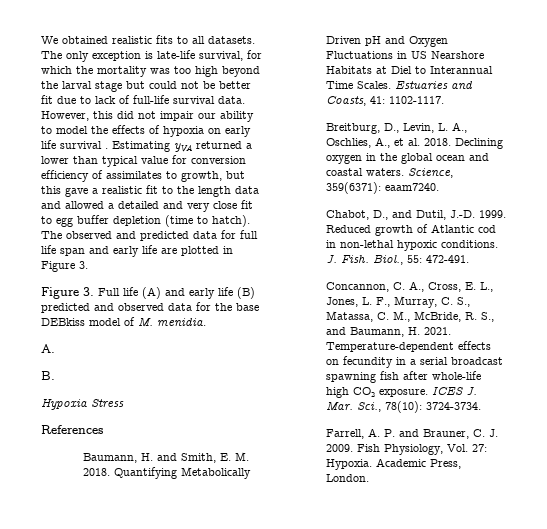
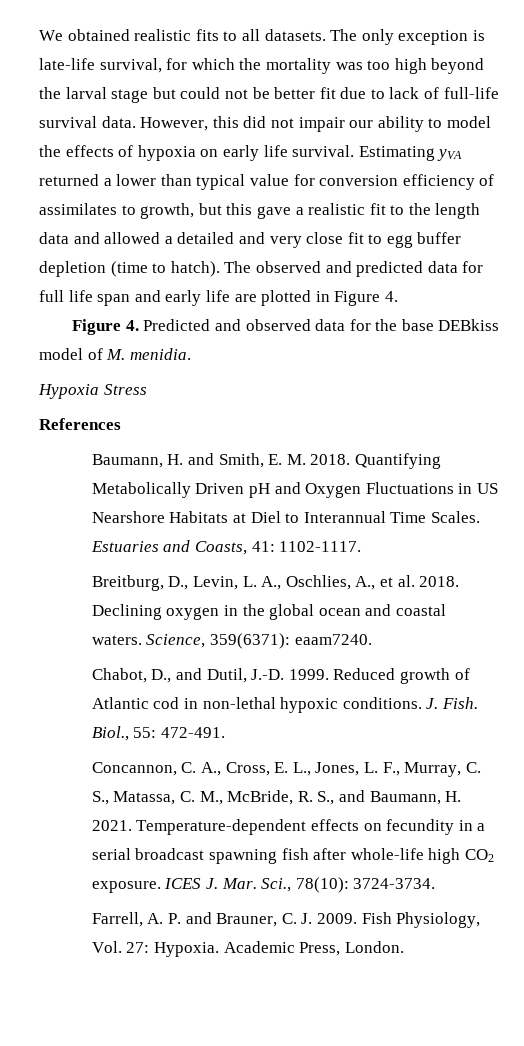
- However, this did not impair our ability to model the effects of hypoxia on early life survival .
+ However, this did not impair our ability to model the effects of hypoxia on early life survival.
- The observed and predicted data for full life span and early life are plotted in Figure 3.
- Figure 3. Full life (A) and early life (B) predicted and observed data for the base DEBkiss model of M. menidia.
- A.
- B.
+ The observed and predicted data for full life span and early life are plotted in Figure 4.
+ Figure 4. Predicted and observed data for the base DEBkiss model of M. menidia.

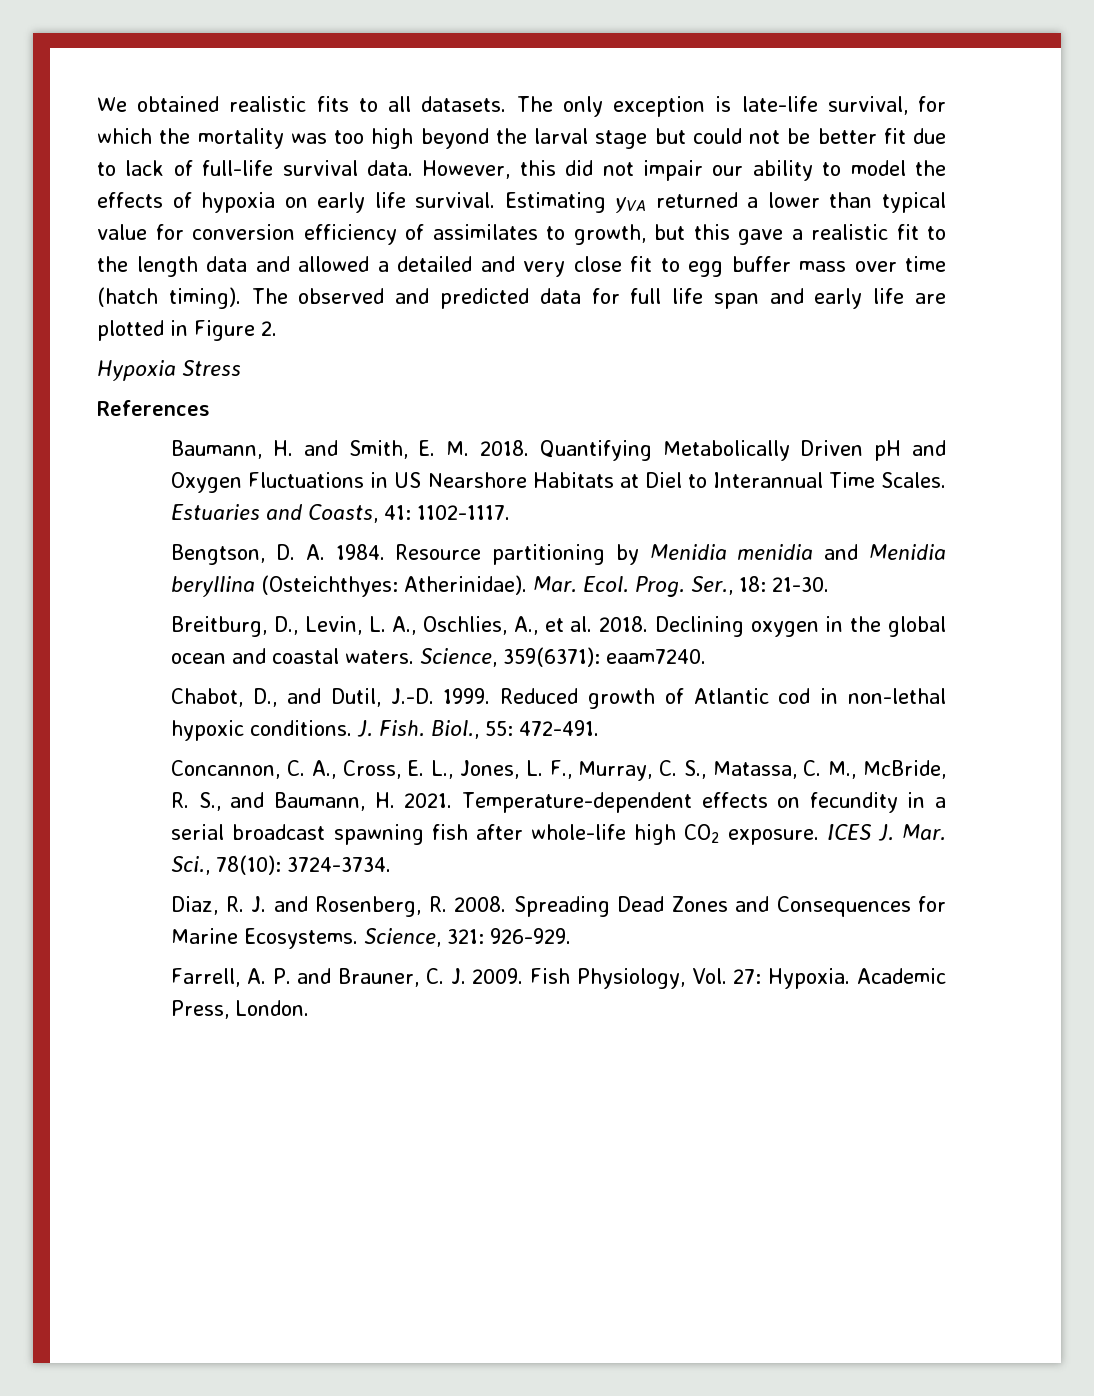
- Estimating yVA returned a lower than typical value for conversion efficiency of assimilates to growth, but this gave a realistic fit to the length data and allowed a detailed and very close fit to egg buffer depletion (time to hatch).
+ Estimating yVA returned a lower than typical value for conversion efficiency of assimilates to growth, but this gave a realistic fit to the length data and allowed a detailed and very close fit to egg buffer mass over time (hatch timing).
- The observed and predicted data for full life span and early life are plotted in Figure 4.
- Figure 4. Predicted and observed data for the base DEBkiss model of M. menidia.
+ The observed and predicted data for full life span and early life are plotted in Figure 2.
+ Bengtson, D. A. 1984. Resource partitioning by Menidia menidia and Menidia beryllina (Osteichthyes: Atherinidae). Mar. Ecol. Prog. Ser., 18: 21-30.
+ Diaz, R. J. and Rosenberg, R. 2008. Spreading Dead Zones and Consequences for Marine Ecosystems. Science, 321: 926-929.

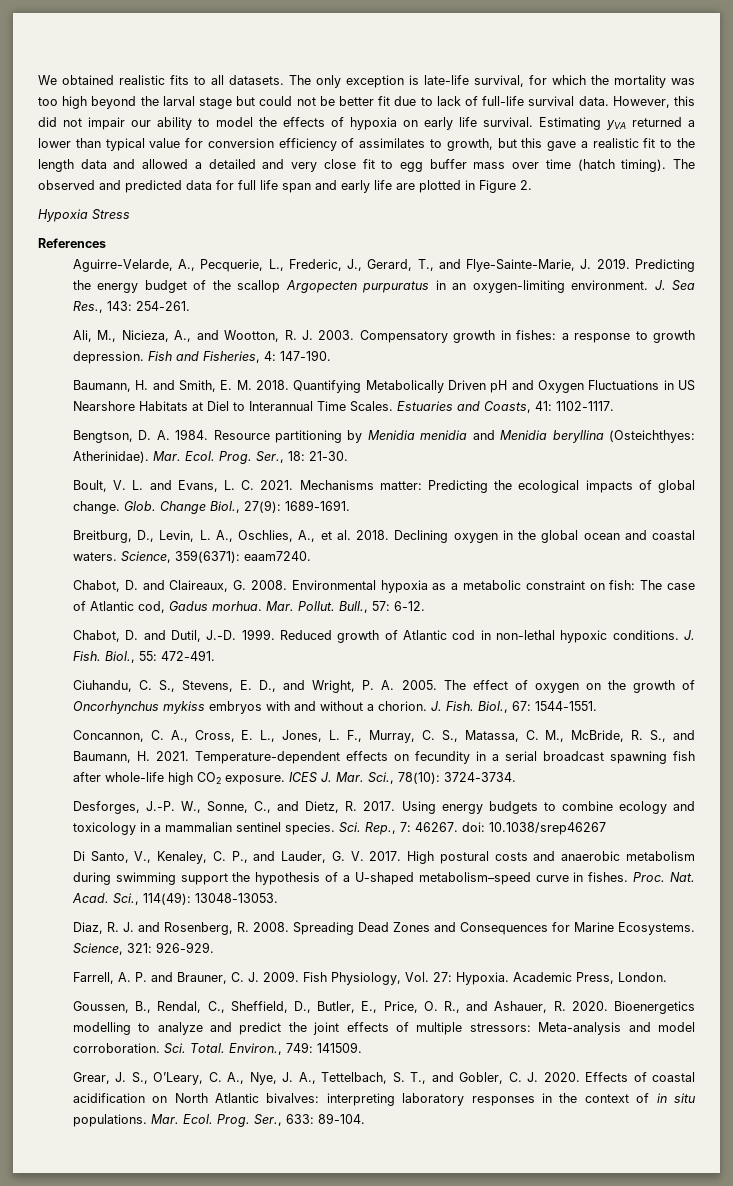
+ Aguirre-Velarde, A., Pecquerie, L., Frederic, J., Gerard, T., and Flye-Sainte-Marie, J. 2019. Predicting the energy budget of the scallop Argopecten purpuratus in an oxygen-limiting environment. J. Sea Res., 143: 254-261.
+ Ali, M., Nicieza, A., and Wootton, R. J. 2003. Compensatory growth in fishes: a response to growth depression. Fish and Fisheries, 4: 147-190.
+ Boult, V. L. and Evans, L. C. 2021. Mechanisms matter: Predicting the ecological impacts of global change. Glob. Change Biol., 27(9): 1689-1691.
- Chabot, D., and Dutil, J.-D. 1999.
+ Chabot, D. and Claireaux, G. 2008. Environmental hypoxia as a metabolic constraint on fish: The case of Atlantic cod, Gadus morhua. Mar. Pollut. Bull., 57: 6-12.
+ Chabot, D. and Dutil, J.-D. 1999.
+ Ciuhandu, C. S., Stevens, E. D., and Wright, P. A. 2005. The effect of oxygen on the growth of Oncorhynchus mykiss embryos with and without a chorion. J. Fish. Biol., 67: 1544-1551.
+ Desforges, J.-P. W., Sonne, C., and Dietz, R. 2017. Using energy budgets to combine ecology and toxicology in a mammalian sentinel species. Sci. Rep., 7: 46267. doi: 10.1038/srep46267
+ Di Santo, V., Kenaley, C. P., and Lauder, G. V. 2017. High postural costs and anaerobic metabolism during swimming support the hypothesis of a U-shaped metabolism–speed curve in fishes. Proc. Nat. Acad. Sci., 114(49): 13048-13053.
+ Goussen, B., Rendal, C., Sheffield, D., Butler, E., Price, O. R., and Ashauer, R. 2020. Bioenergetics modelling to analyze and predict the joint effects of multiple stressors: Meta-analysis and model corroboration. Sci. Total. Environ., 749: 141509.
+ Grear, J. S., O’Leary, C. A., Nye, J. A., Tettelbach, S. T., and Gobler, C. J. 2020. Effects of coastal acidification on North Atlantic bivalves: interpreting laboratory responses in the context of in situ populations. Mar. Ecol. Prog. Ser., 633: 89-104.

